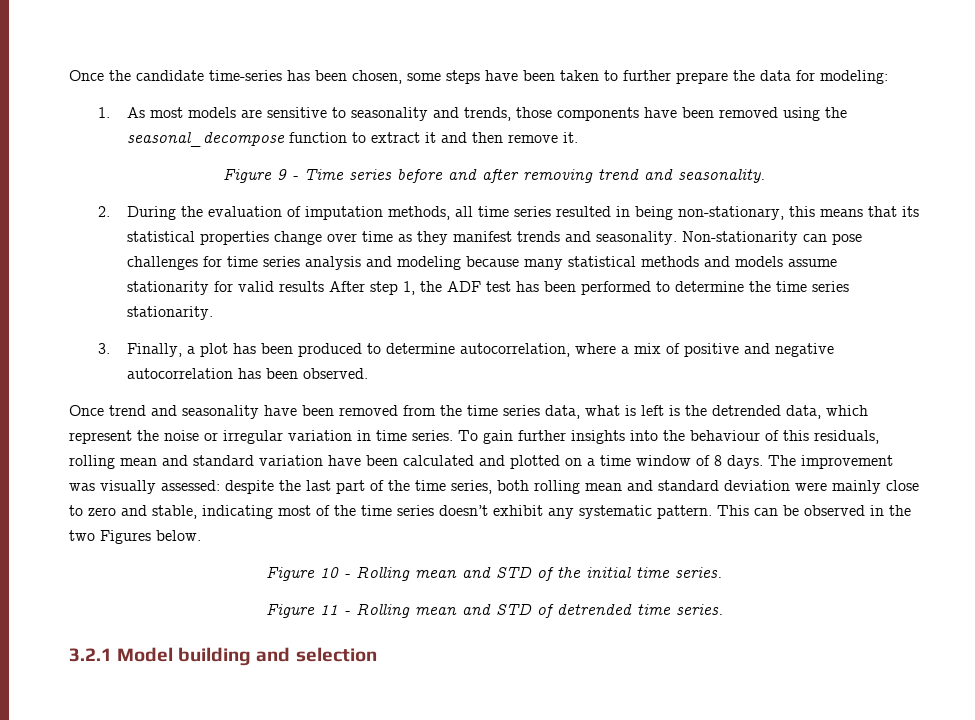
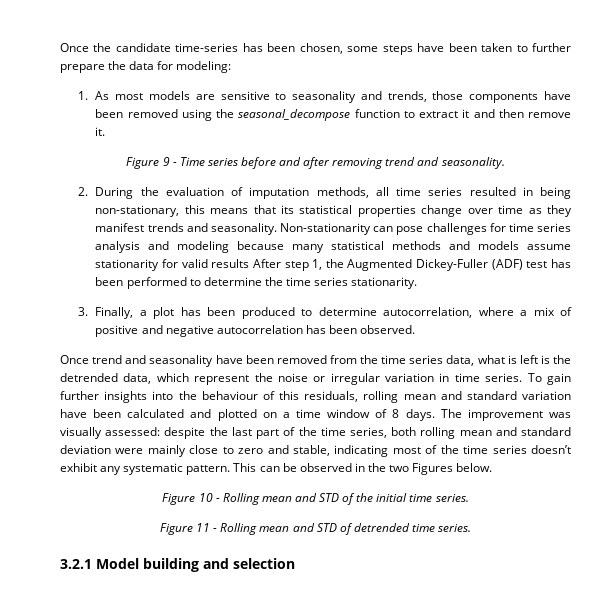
- Non-stationarity can pose challenges for time series analysis and modeling because many statistical methods and models assume stationarity for valid results After step 1, the ADF test has been performed to determine the time series stationarity.
+ Non-stationarity can pose challenges for time series analysis and modeling because many statistical methods and models assume stationarity for valid results After step 1, the Augmented Dickey-Fuller (ADF) test has been performed to determine the time series stationarity.

